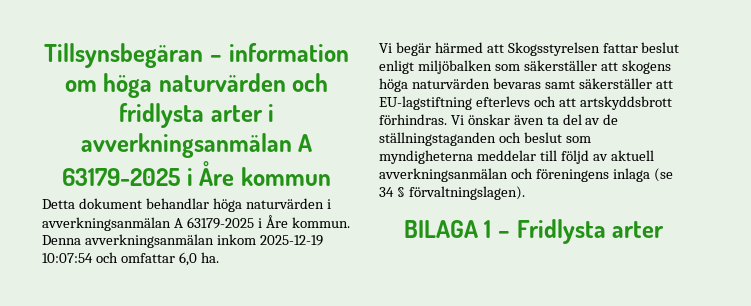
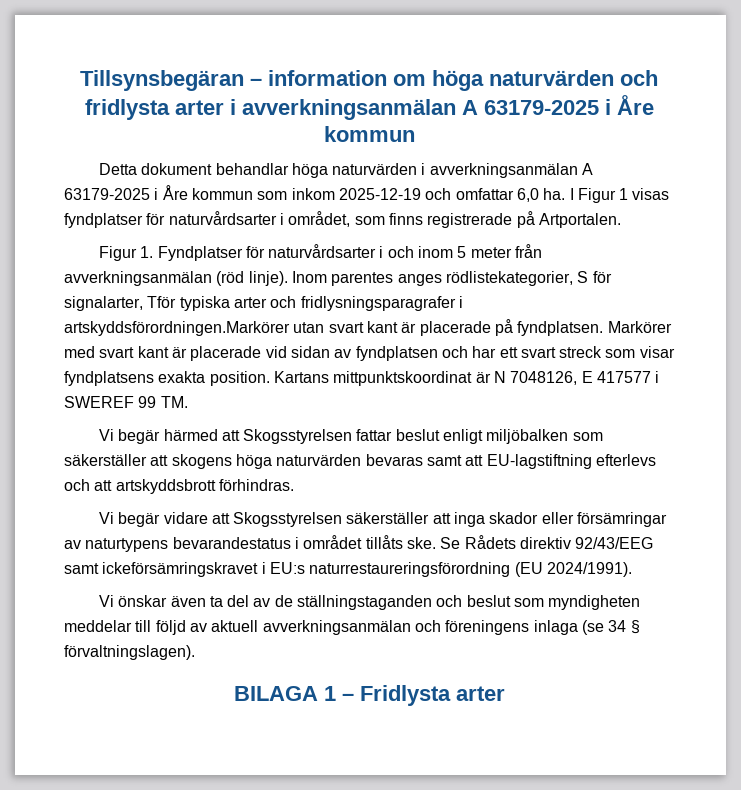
- Detta dokument behandlar höga naturvärden i avverkningsanmälan A 63179-2025 i Åre kommun. Denna avverkningsanmälan inkom 2025-12-19 10:07:54 och omfattar 6,0 ha.
+ Detta dokument behandlar höga naturvärden i avverkningsanmälan A 63179-2025 i Åre kommun som inkom 2025-12-19 och omfattar 6,0 ha. I Figur 1 visas fyndplatser för naturvårdsarter i området, som finns registrerade på Artportalen.
+ Figur 1. Fyndplatser för naturvårdsarter i och inom 5 meter från avverkningsanmälan (röd linje). Inom parentes anges rödlistekategorier, S för signalarter, Tför typiska arter och fridlysningsparagrafer i artskyddsförordningen.Markörer utan svart kant är placerade på fyndplatsen. Markörer med svart kant är placerade vid sidan av fyndplatsen och har ett svart streck som visar fyndplatsens exakta position. Kartans mittpunktskoordinat är N 7048126, E 417577 i SWEREF 99 TM.
- Vi begär härmed att Skogsstyrelsen fattar beslut enligt miljöbalken som säkerställer att skogens höga naturvärden bevaras samt säkerställer att EU-lagstiftning efterlevs och att artskyddsbrott förhindras. Vi önskar även ta del av de ställningstaganden och beslut som myndigheterna meddelar till följd av aktuell avverkningsanmälan och föreningens inlaga (se 34 § förvaltningslagen).
+ Vi begär härmed att Skogsstyrelsen fattar beslut enligt miljöbalken som säkerställer att skogens höga naturvärden bevaras samt att EU-lagstiftning efterlevs och att artskyddsbrott förhindras.
+ Vi begär vidare att Skogsstyrelsen säkerställer att inga skador eller försämringar av naturtypens bevarandestatus i området tillåts ske. Se Rådets direktiv 92/43/EEG samt ickeförsämringskravet i EU:s naturrestaureringsförordning (EU 2024/1991).
+ Vi önskar även ta del av de ställningstaganden och beslut som myndigheten meddelar till följd av aktuell avverkningsanmälan och föreningens inlaga (se 34 § förvaltningslagen).

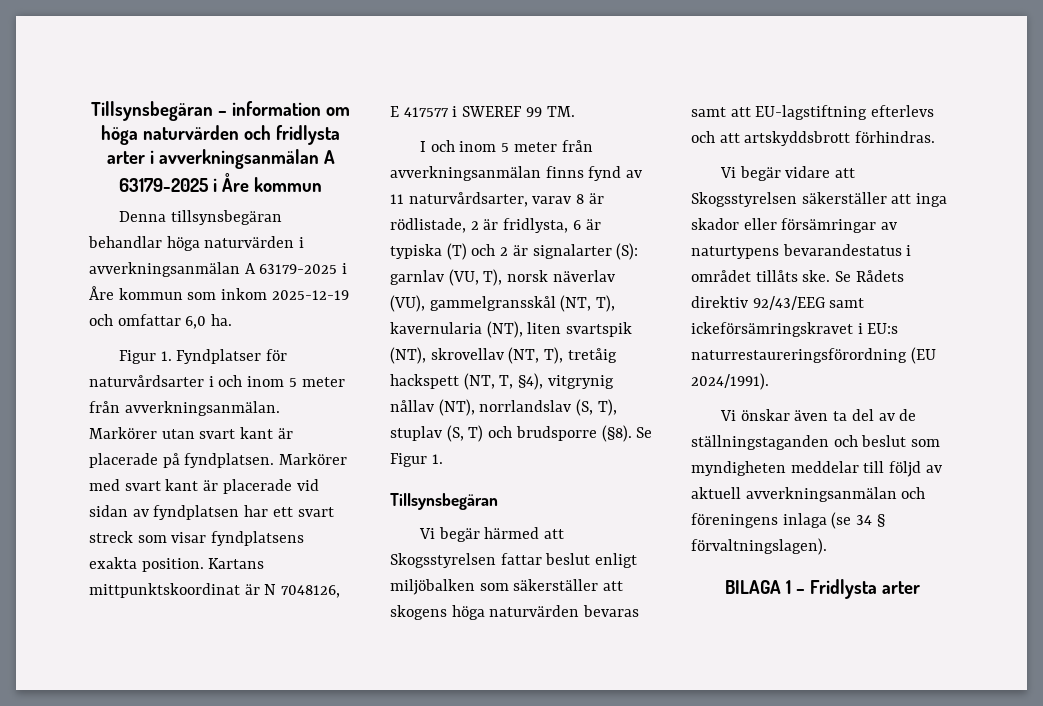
- Detta dokument behandlar höga naturvärden i avverkningsanmälan A 63179-2025 i Åre kommun som inkom 2025-12-19 och omfattar 6,0 ha. I Figur 1 visas fyndplatser för naturvårdsarter i området, som finns registrerade på Artportalen.
+ Denna tillsynsbegäran behandlar höga naturvärden i avverkningsanmälan A 63179-2025 i Åre kommun som inkom 2025-12-19 och omfattar 6,0 ha.
- Figur 1. Fyndplatser för naturvårdsarter i och inom 5 meter från avverkningsanmälan (röd linje). Inom parentes anges rödlistekategorier, S för signalarter, Tför typiska arter och fridlysningsparagrafer i artskyddsförordningen.Markörer utan svart kant är placerade på fyndplatsen.
+ Figur 1. Fyndplatser för naturvårdsarter i och inom 5 meter från avverkningsanmälan. Markörer utan svart kant är placerade på fyndplatsen.
- Markörer med svart kant är placerade vid sidan av fyndplatsen och har ett svart streck som visar fyndplatsens exakta position.
+ Markörer med svart kant är placerade vid sidan av fyndplatsen har ett svart streck som visar fyndplatsens exakta position.
+ I och inom 5 meter från avverkningsanmälan finns fynd av 11 naturvårdsarter, varav 8 är rödlistade, 2 är fridlysta, 6 är typiska (T) och 2 är signalarter (S): garnlav (VU, T), norsk näverlav (VU), gammelgransskål (NT, T), kavernularia (NT), liten svartspik (NT), skrovellav (NT, T), tretåig hackspett (NT, T, §4), vitgrynig nållav (NT), norrlandslav (S, T), stuplav (S, T) och brudsporre (§8). Se Figur 1.
+ Tillsynsbegäran

